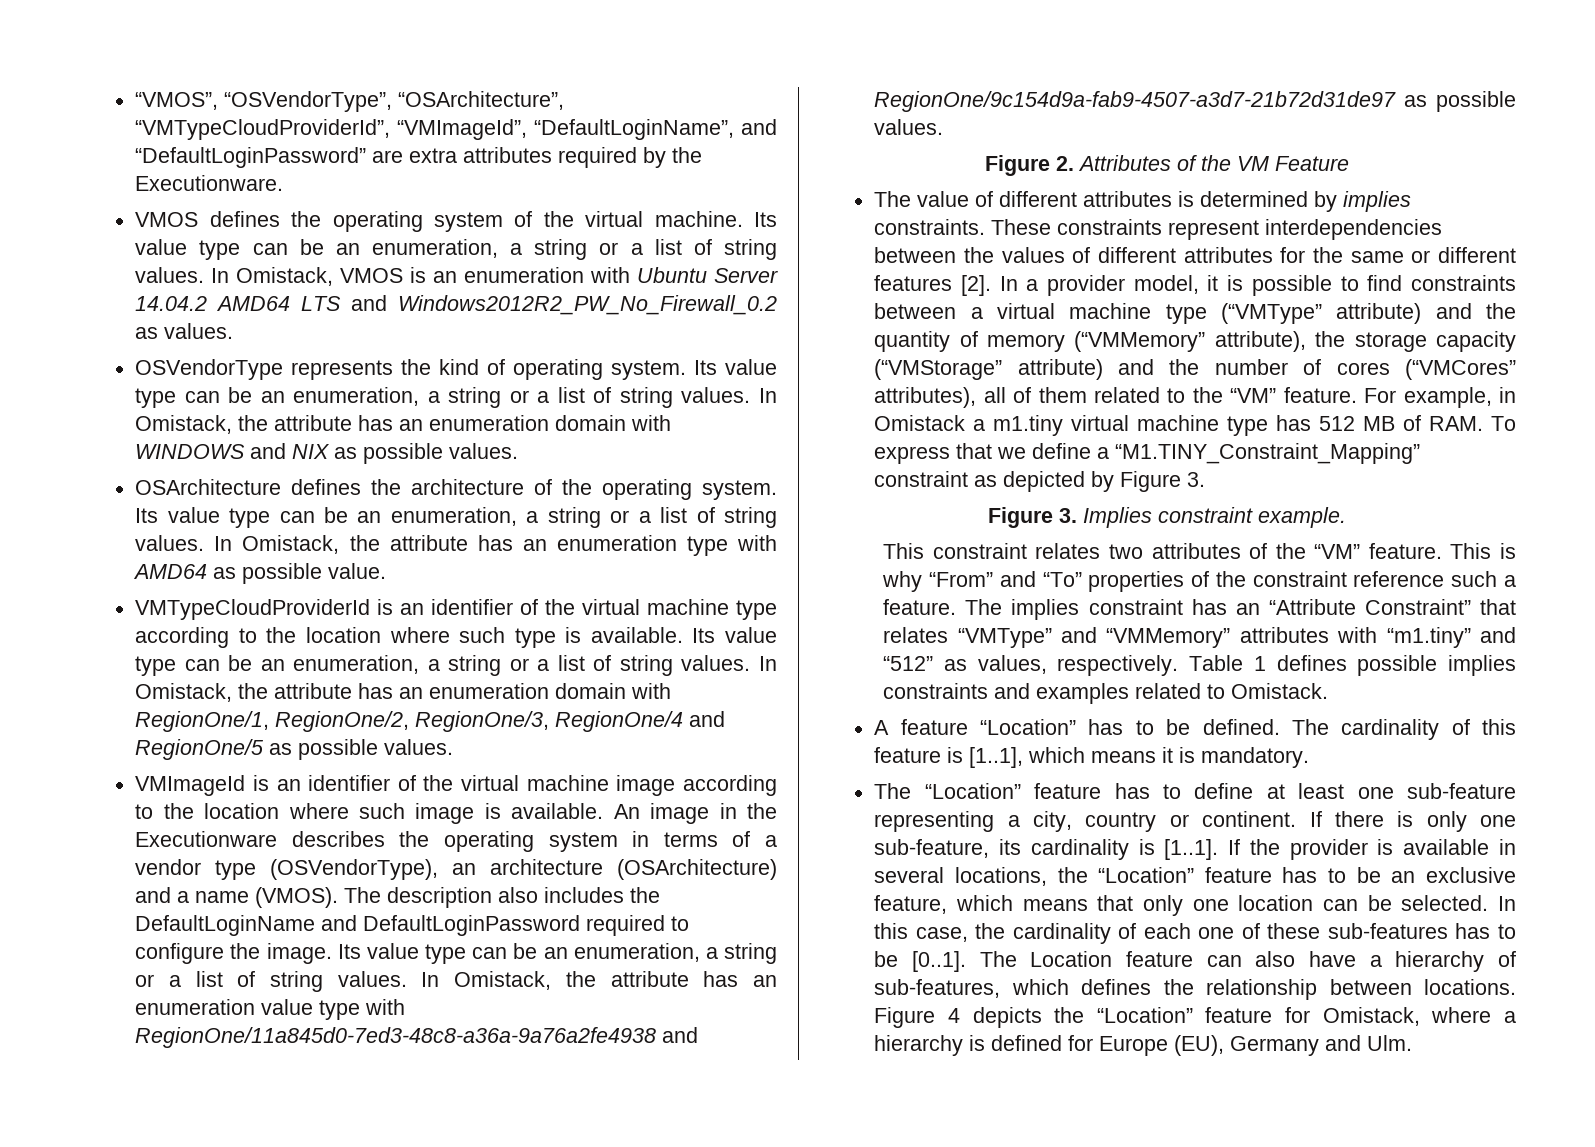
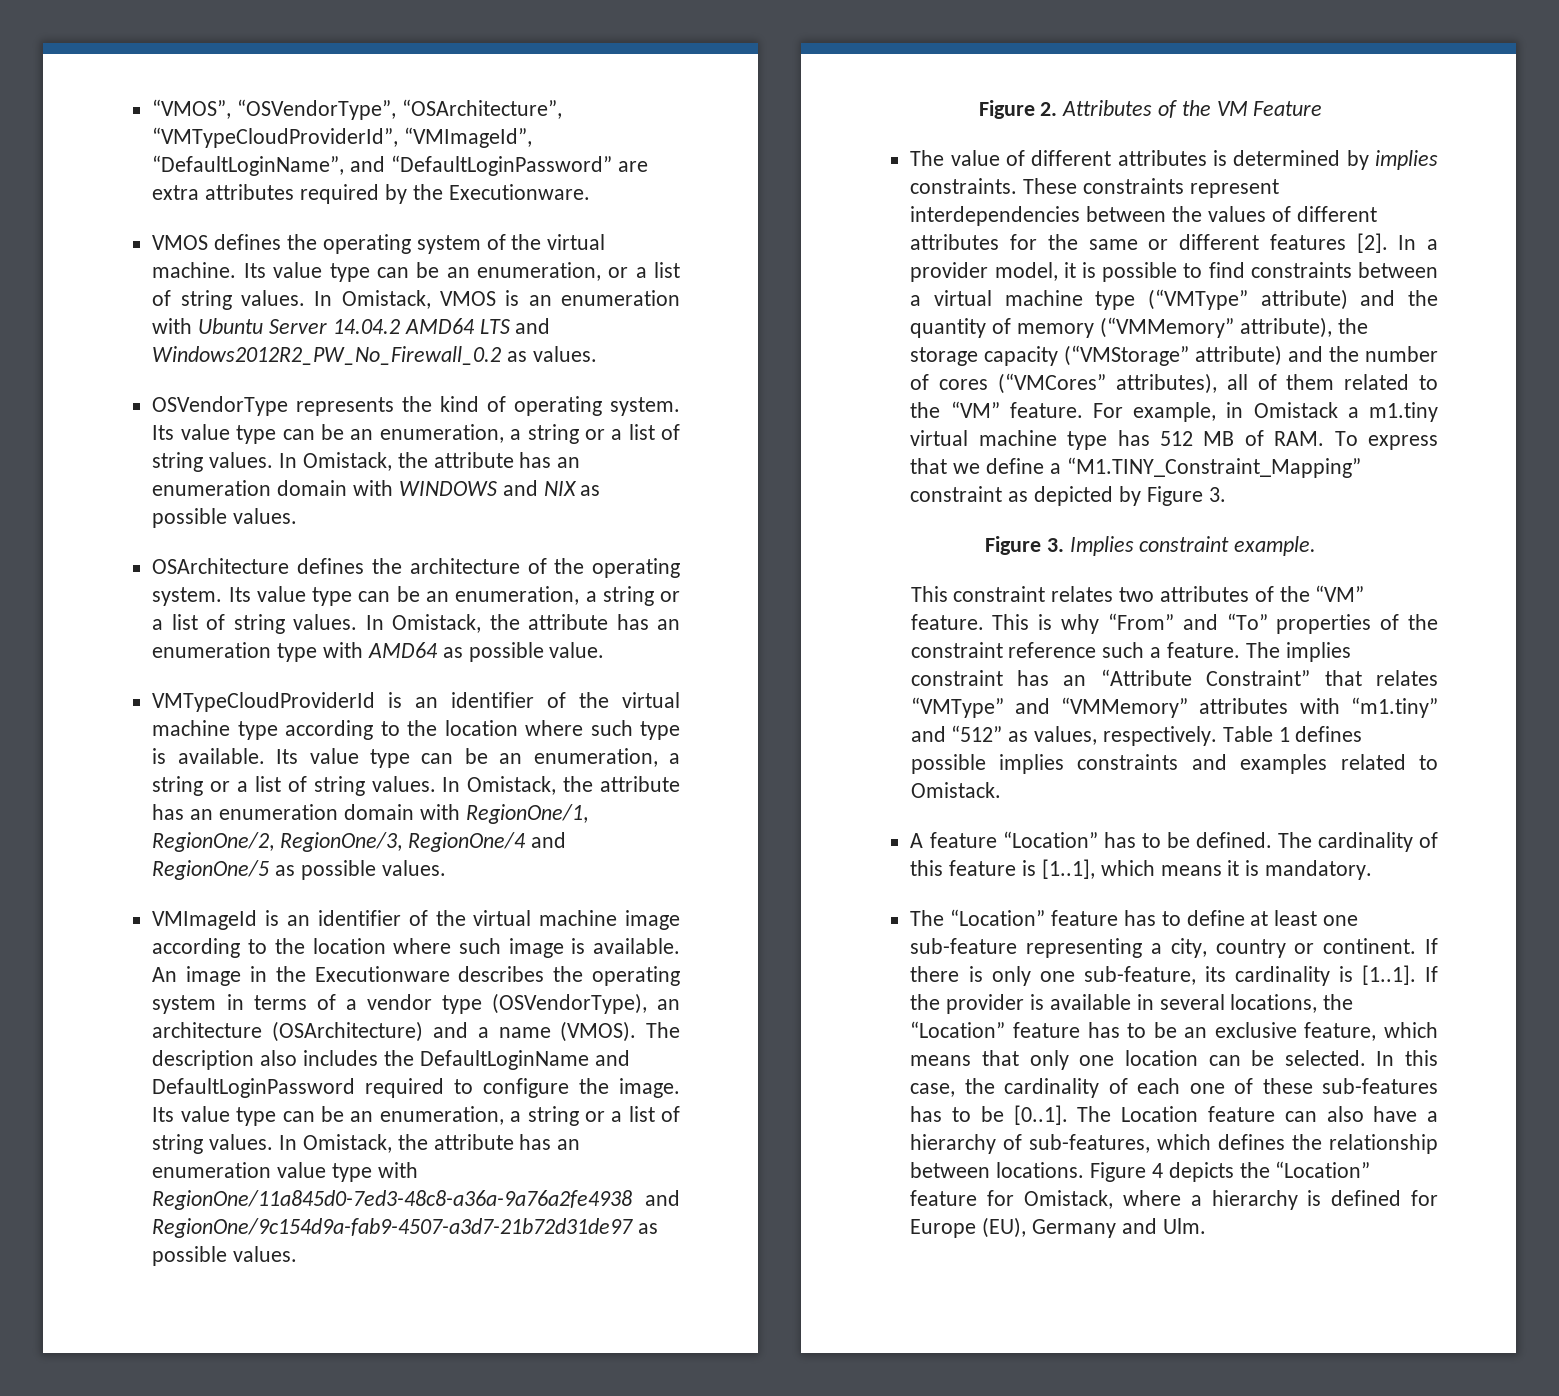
- VMOS defines the operating system of the virtual machine. Its value type can be an enumeration, a string or a list of string values.
+ VMOS defines the operating system of the virtual machine. Its value type can be an enumeration, or a list of string values.

